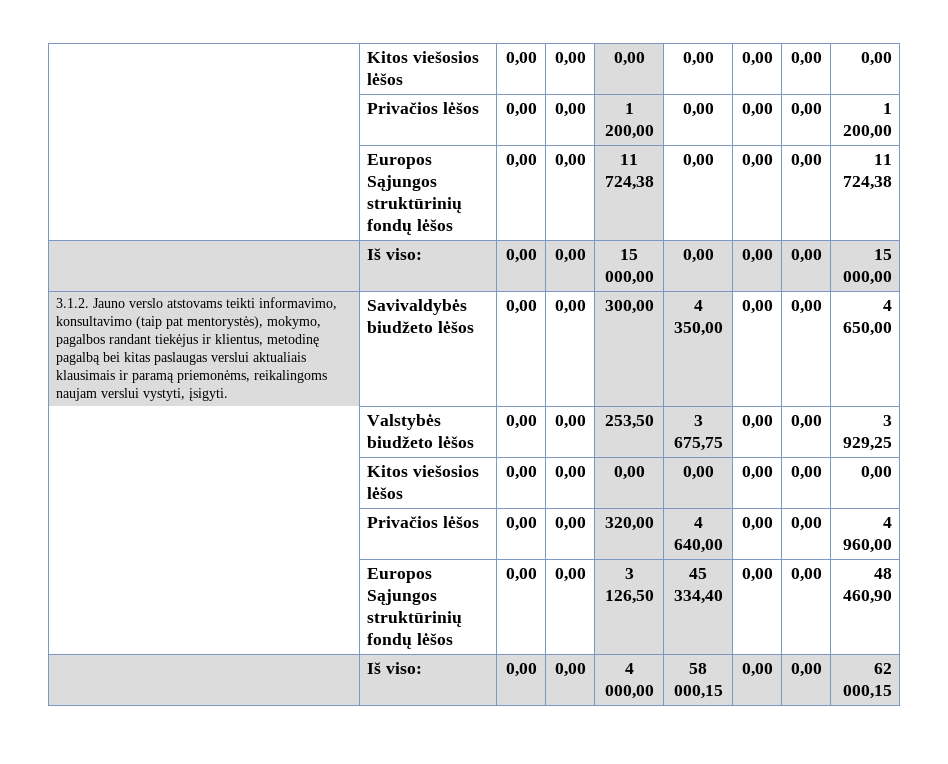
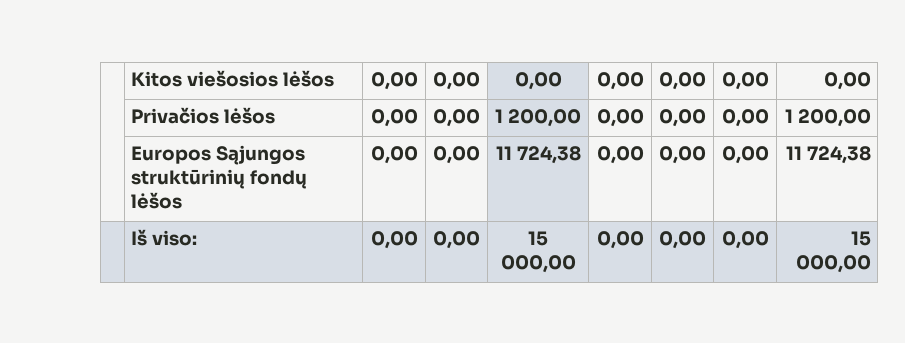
- 3.1.2. Jauno verslo atstovams teikti informavimo, konsultavimo (taip pat mentorystės), mokymo, pagalbos randant tiekėjus ir klientus, metodinę pagalbą bei kitas paslaugas verslui aktualiais klausimais ir paramą priemonėms, reikalingoms naujam verslui vystyti, įsigyti. | Savivaldybės biudžeto lėšos | 0,00 | 0,00 | 300,00 | 4 350,00 | 0,00 | 0,00 | 4 650,00
- | Valstybės biudžeto lėšos | 0,00 | 0,00 | 253,50 | 3 675,75 | 0,00 | 0,00 | 3 929,25
- | Kitos viešosios lėšos | 0,00 | 0,00 | 0,00 | 0,00 | 0,00 | 0,00 | 0,00
- | Privačios lėšos | 0,00 | 0,00 | 320,00 | 4 640,00 | 0,00 | 0,00 | 4 960,00
- | Europos Sąjungos struktūrinių fondų lėšos | 0,00 | 0,00 | 3 126,50 | 45 334,40 | 0,00 | 0,00 | 48 460,90
- | Iš viso: | 0,00 | 0,00 | 4 000,00 | 58 000,15 | 0,00 | 0,00 | 62 000,15

